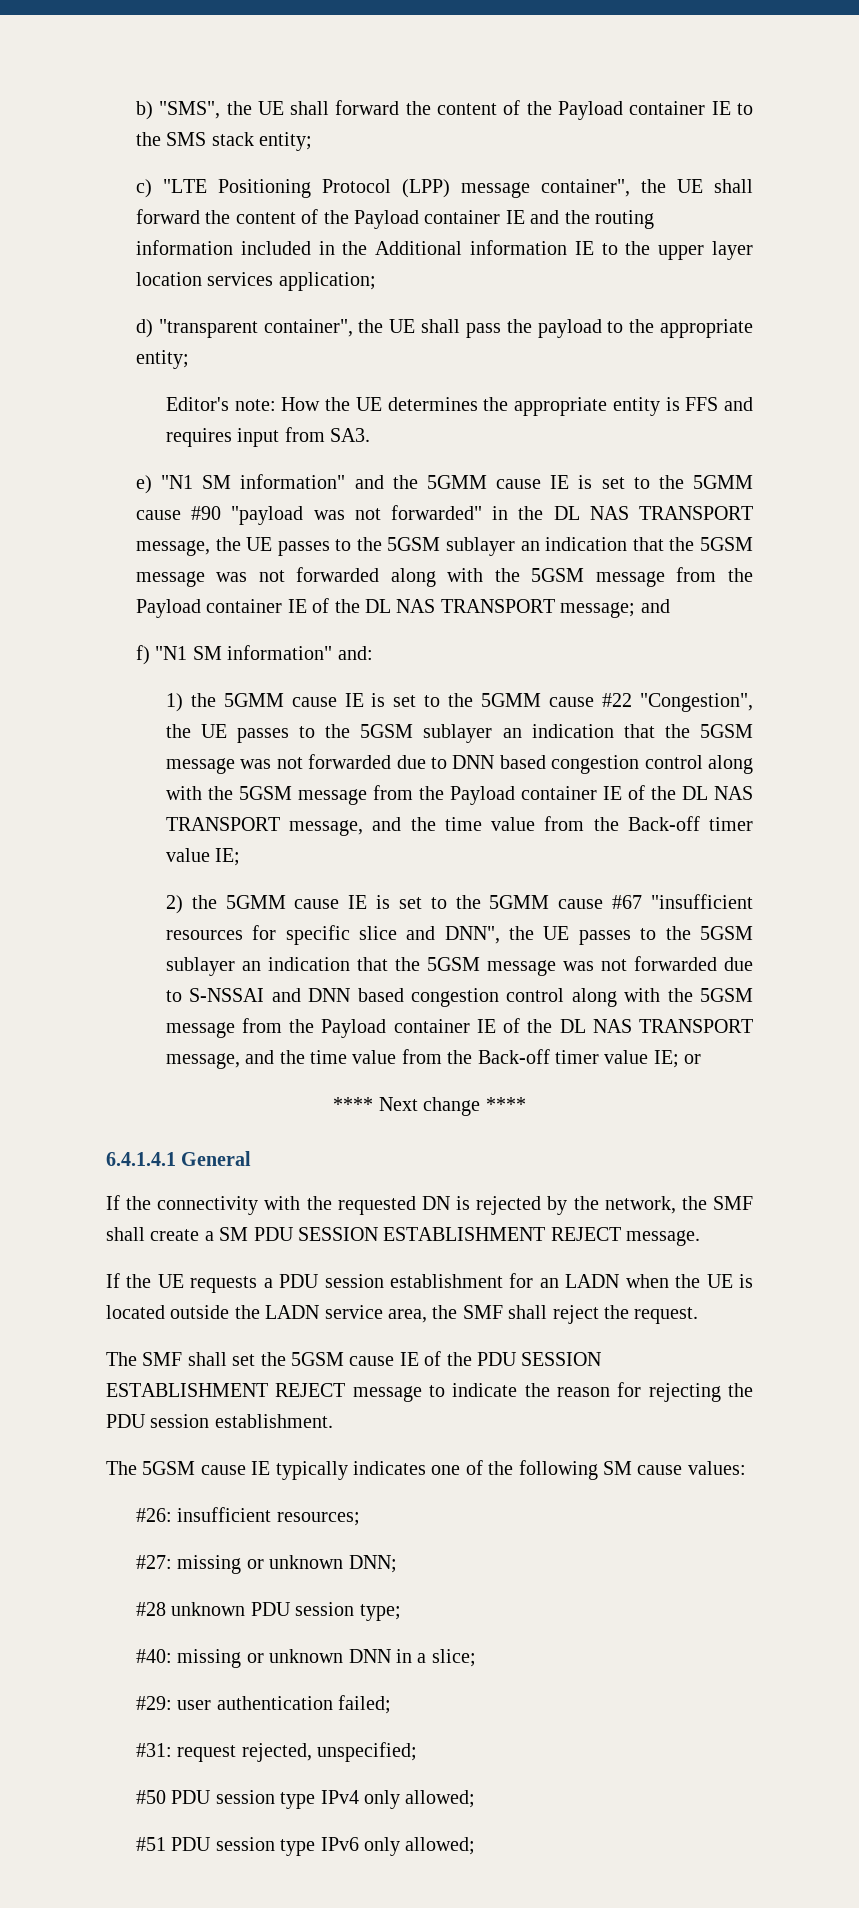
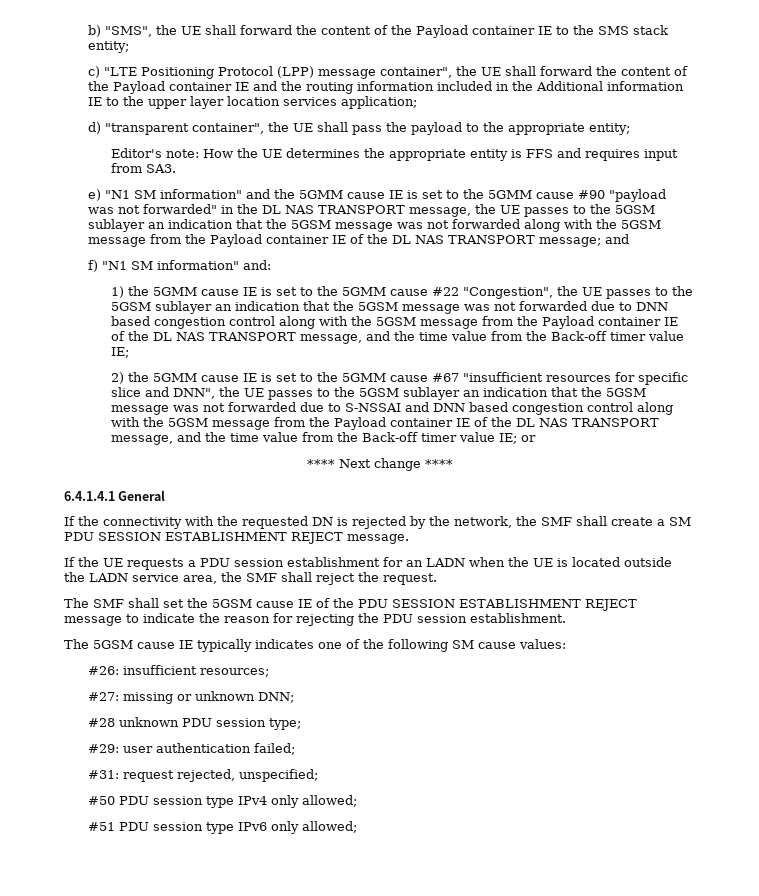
- #40: missing or unknown DNN in a slice;

